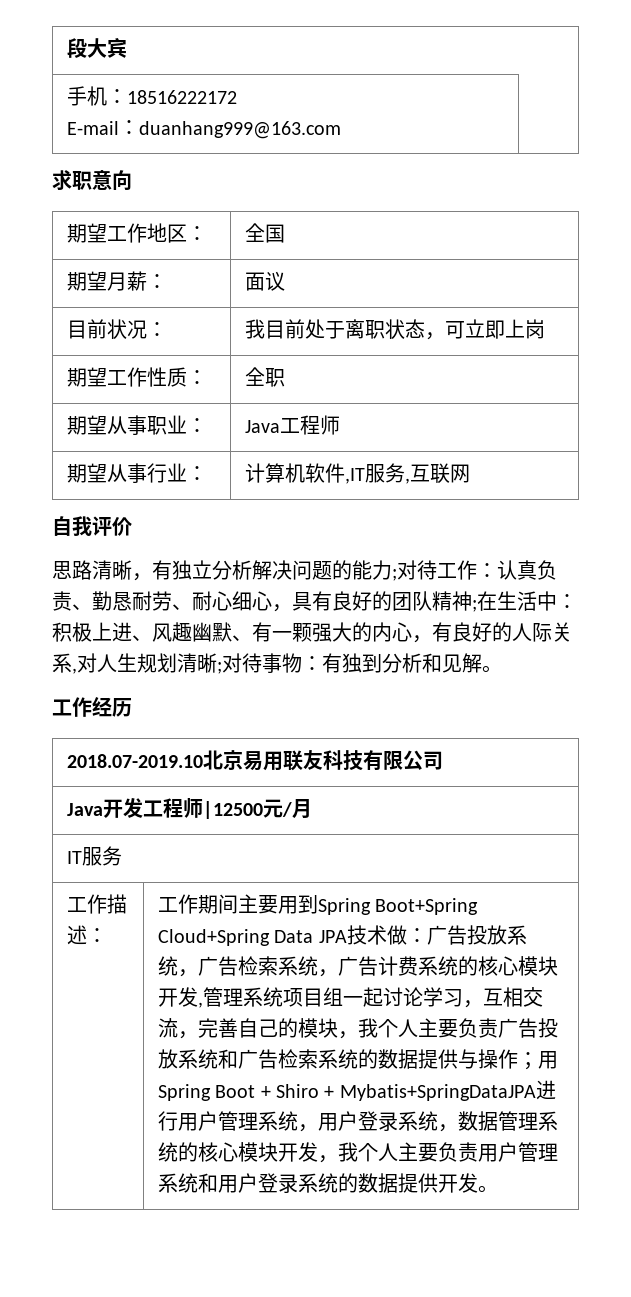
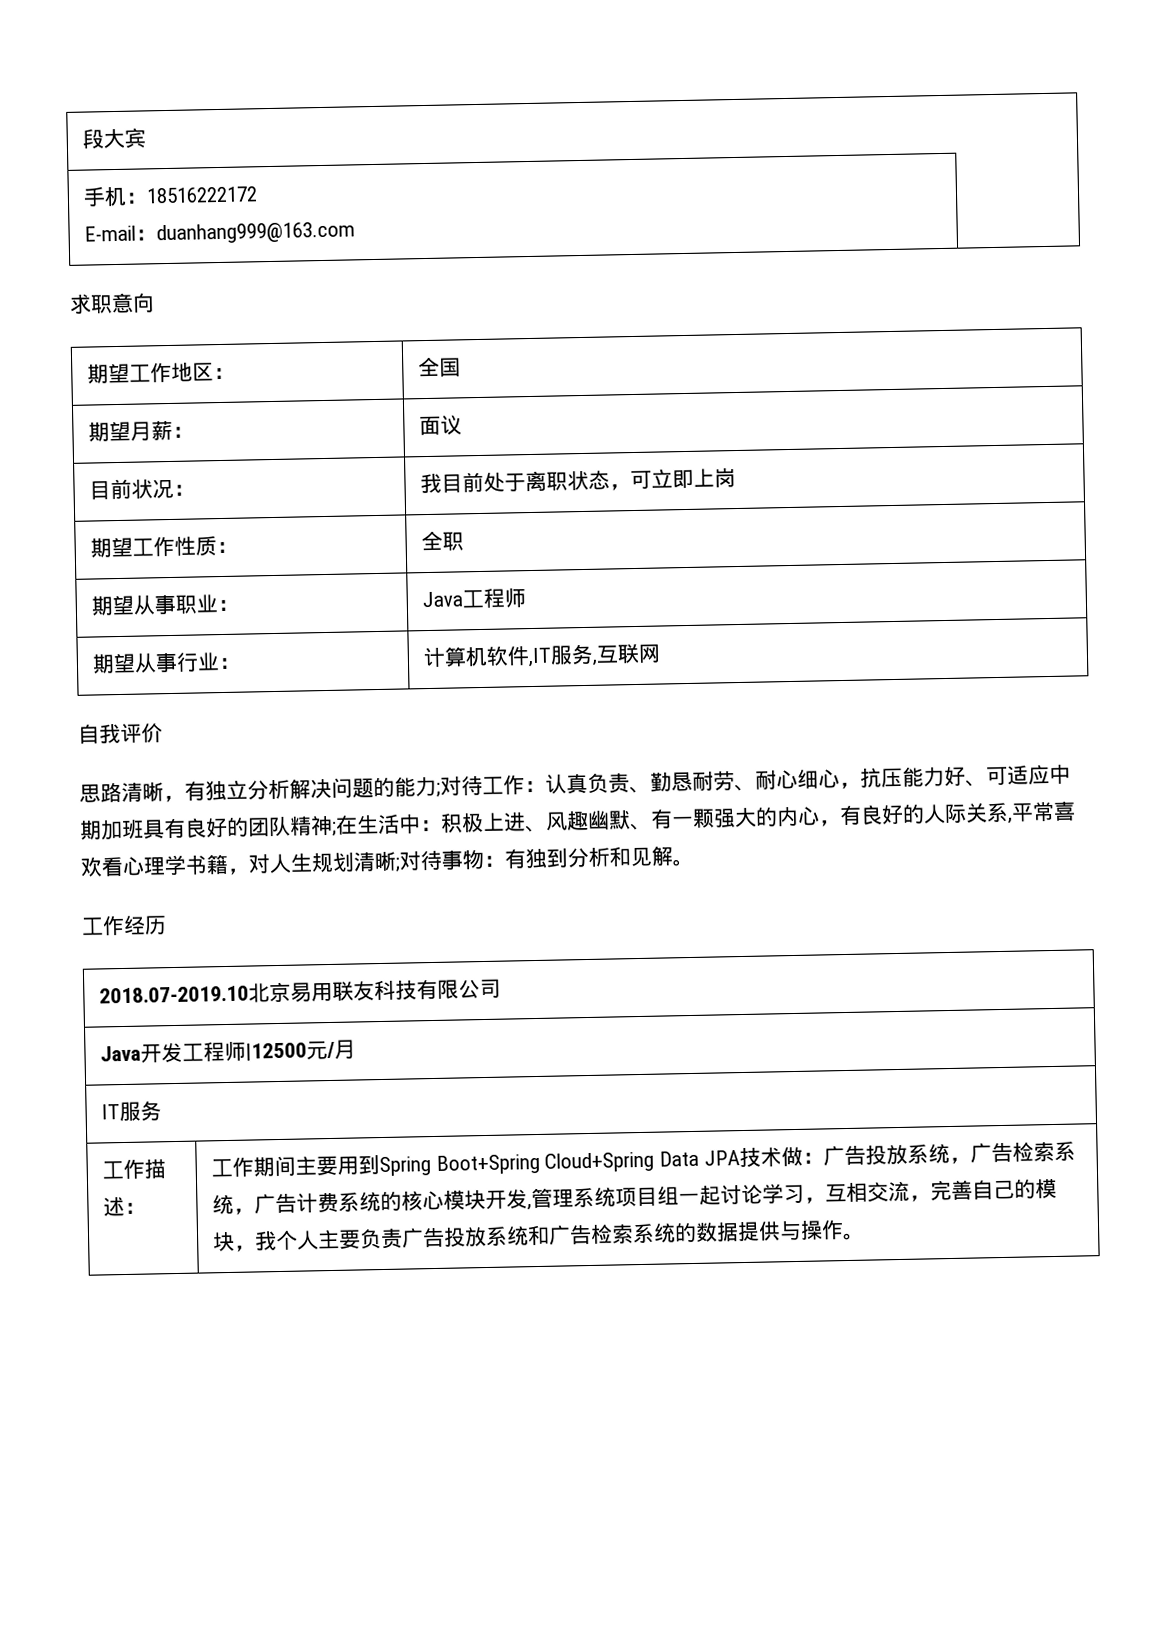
- 思路清晰，有独立分析解决问题的能力;对待工作：认真负责、勤恳耐劳、耐心细心，具有良好的团队精神;在生活中：积极上进、风趣幽默、有一颗强大的内心，有良好的人际关系,对人生规划清晰;对待事物：有独到分析和见解。
+ 思路清晰，有独立分析解决问题的能力;对待工作：认真负责、勤恳耐劳、耐心细心，抗压能力好、可适应中期加班具有良好的团队精神;在生活中：积极上进、风趣幽默、有一颗强大的内心，有良好的人际关系,平常喜欢看心理学书籍，对人生规划清晰;对待事物：有独到分析和见解。
- 工作期间主要用到Spring Boot+Spring Cloud+Spring Data JPA技术做：广告投放系统，广告检索系统，广告计费系统的核心模块开发,管理系统项目组一起讨论学习，互相交流，完善自己的模块，我个人主要负责广告投放系统和广告检索系统的数据提供与操作；用Spring Boot + Shiro + Mybatis+SpringDataJPA进行用户管理系统，用户登录系统，数据管理系统的核心模块开发，我个人主要负责用户管理系统和用户登录系统的数据提供开发。
+ 工作期间主要用到Spring Boot+Spring Cloud+Spring Data JPA技术做：广告投放系统，广告检索系统，广告计费系统的核心模块开发,管理系统项目组一起讨论学习，互相交流，完善自己的模块，我个人主要负责广告投放系统和广告检索系统的数据提供与操作。

